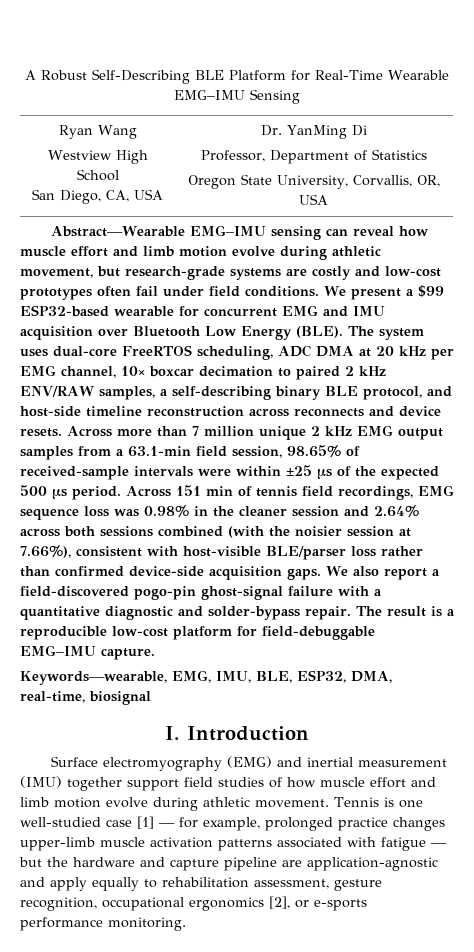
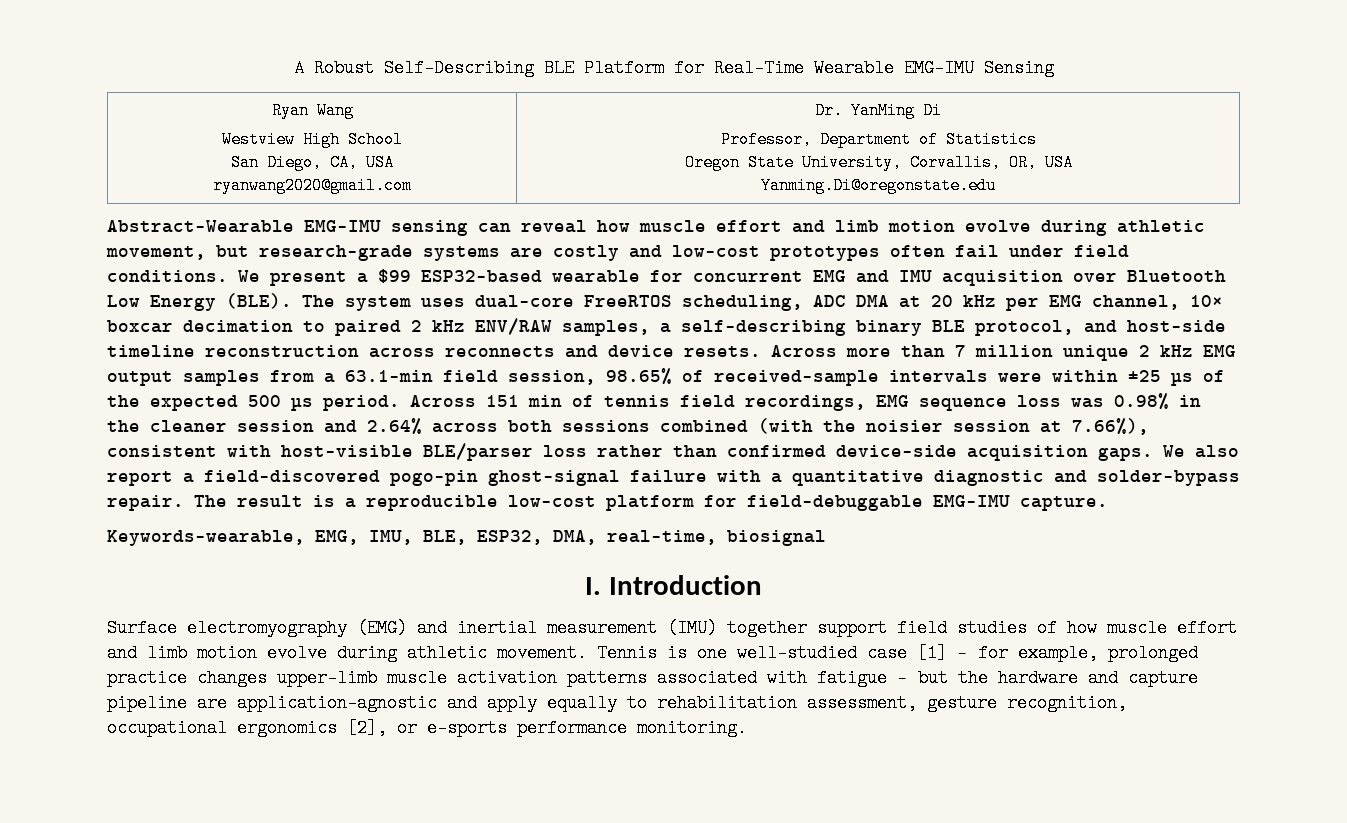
  Ryan Wang
  Westview High School
- San Diego, CA, USA | Dr. YanMing Di
+ San Diego, CA, USA
+ ryanwang2020@gmail.com | Dr. YanMing Di
  Professor, Department of Statistics
  Oregon State University, Corvallis, OR, USA
+ Yanming.Di@oregonstate.edu

